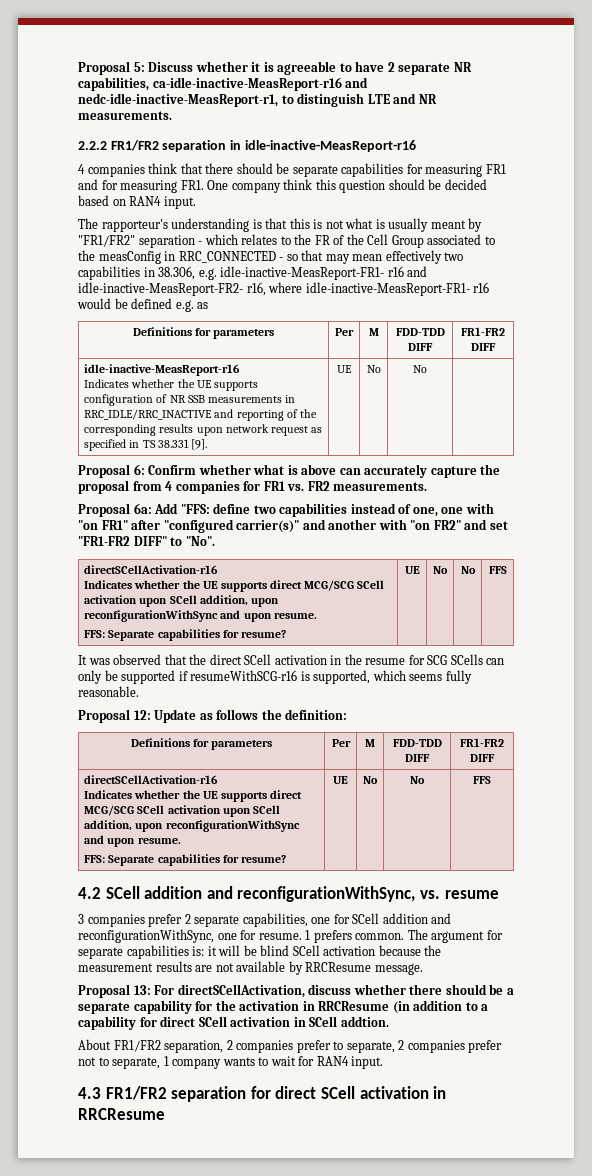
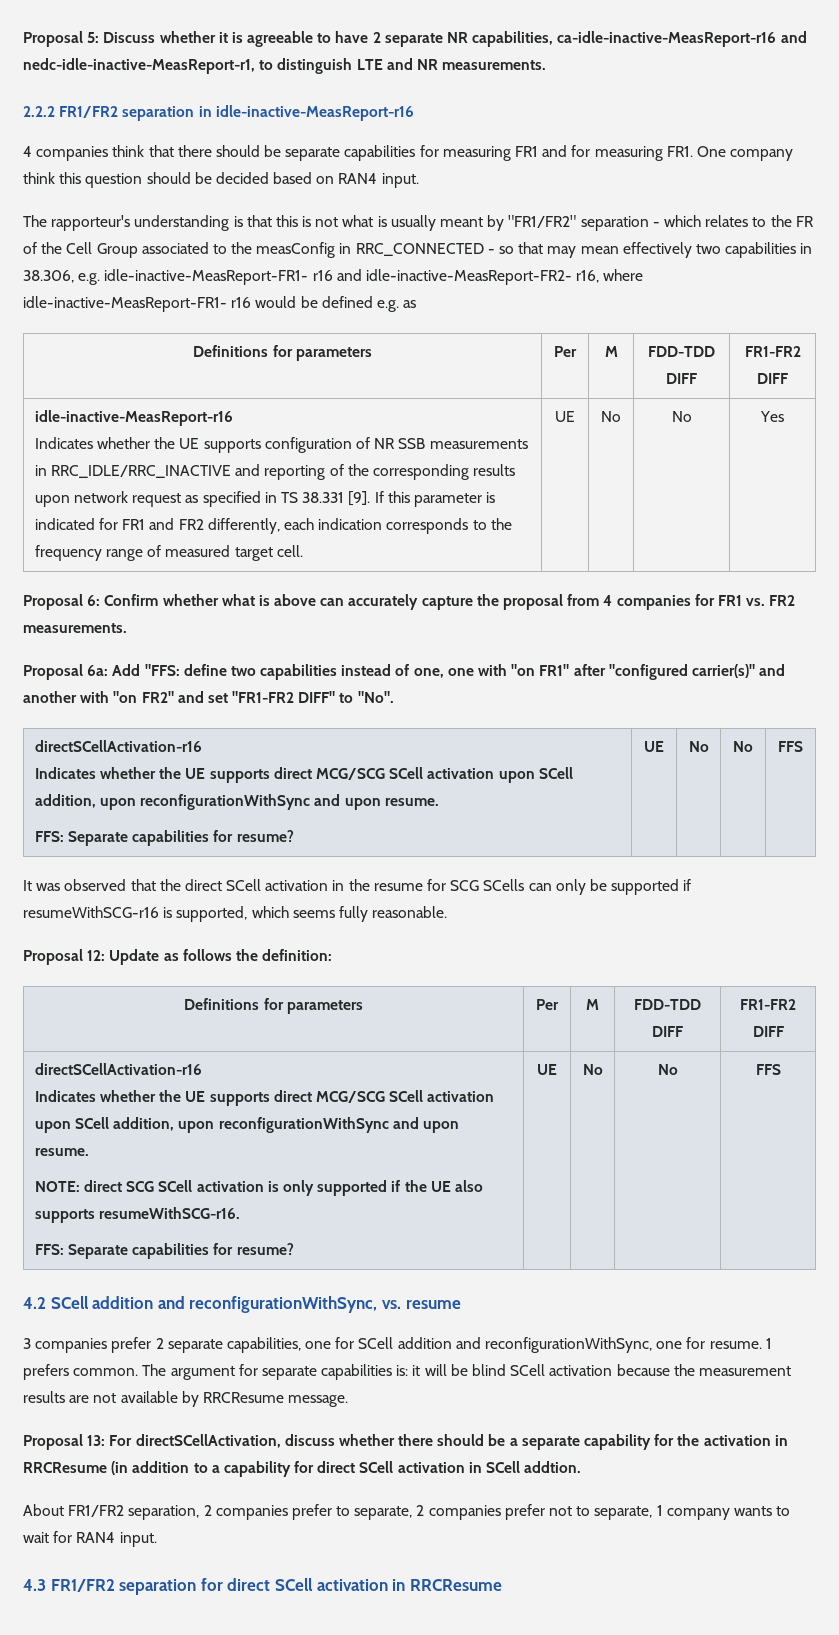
- Indicates whether the UE supports configuration of NR SSB measurements in RRC_IDLE/RRC_INACTIVE and reporting of the corresponding results upon network request as specified in TS 38.331 [9]. | UE | No | No
+ Indicates whether the UE supports configuration of NR SSB measurements in RRC_IDLE/RRC_INACTIVE and reporting of the corresponding results upon network request as specified in TS 38.331 [9]. If this parameter is indicated for FR1 and FR2 differently, each indication corresponds to the frequency range of measured target cell. | UE | No | No | Yes
+ NOTE: direct SCG SCell activation is only supported if the UE also supports resumeWithSCG-r16.

